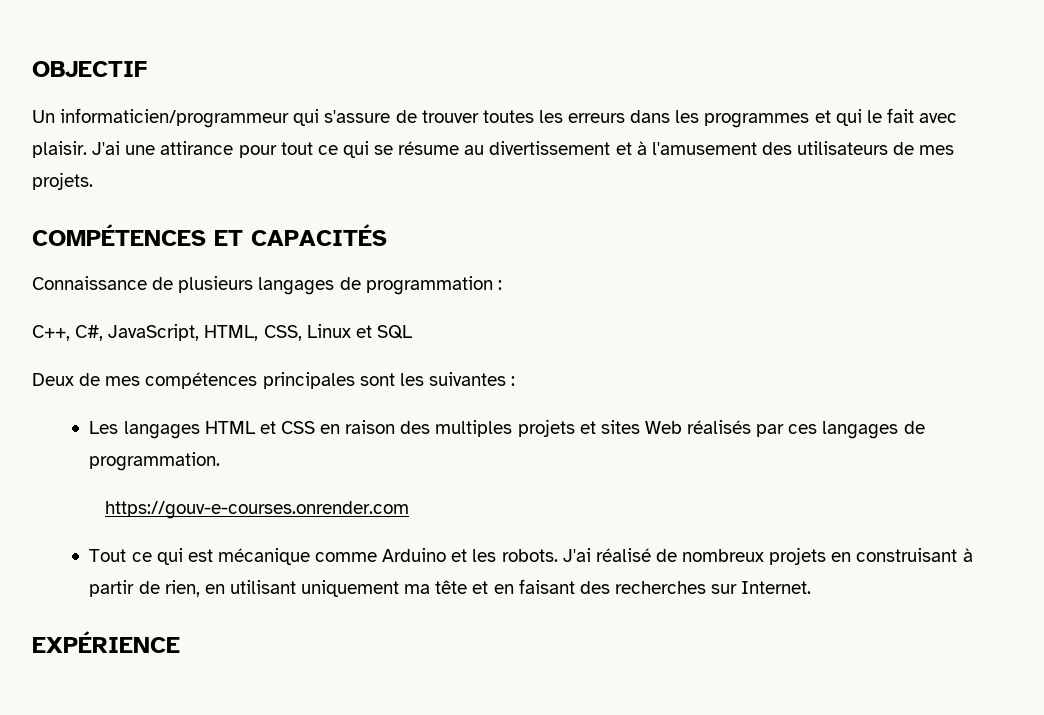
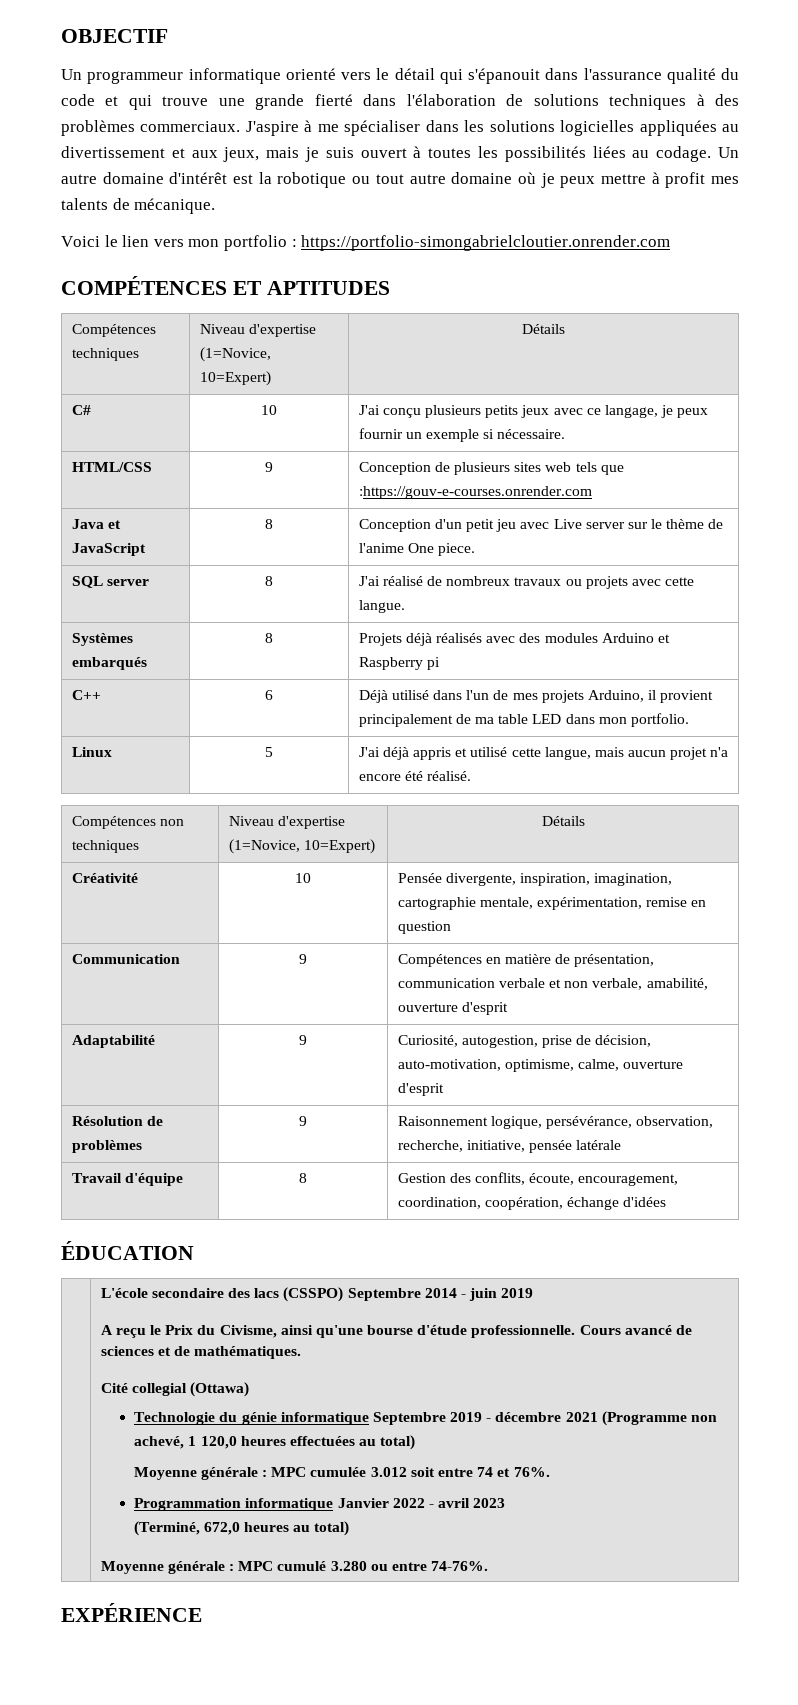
- Un informaticien/programmeur qui s'assure de trouver toutes les erreurs dans les programmes et qui le fait avec plaisir. J'ai une attirance pour tout ce qui se résume au divertissement et à l'amusement des utilisateurs de mes projets.
- COMPÉTENCES ET CAPACITÉS
- Connaissance de plusieurs langages de programmation :
- C++, C#, JavaScript, HTML, CSS, Linux et SQL
- Deux de mes compétences principales sont les suivantes :
- Les langages HTML et CSS en raison des multiples projets et sites Web réalisés par ces langages de programmation.
- https://gouv-e-courses.onrender.com
- Tout ce qui est mécanique comme Arduino et les robots. J'ai réalisé de nombreux projets en construisant à partir de rien, en utilisant uniquement ma tête et en faisant des recherches sur Internet.
+ Un programmeur informatique orienté vers le détail qui s'épanouit dans l'assurance qualité du code et qui trouve une grande fierté dans l'élaboration de solutions techniques à des problèmes commerciaux. J'aspire à me spécialiser dans les solutions logicielles appliquées au divertissement et aux jeux, mais je suis ouvert à toutes les possibilités liées au codage. Un autre domaine d'intérêt est la robotique ou tout autre domaine où je peux mettre à profit mes talents de mécanique.
+ Voici le lien vers mon portfolio : https://portfolio-simongabrielcloutier.onrender.com
+ COMPÉTENCES ET APTITUDES
+ Compétences techniques | Niveau d'expertise (1=Novice, 10=Expert) | Détails
+ C# | 10 | J'ai conçu plusieurs petits jeux avec ce langage, je peux fournir un exemple si nécessaire.
+ HTML/CSS | 9 | Conception de plusieurs sites web tels que :https://gouv-e-courses.onrender.com
+ Java et JavaScript | 8 | Conception d'un petit jeu avec Live server sur le thème de l'anime One piece.
+ SQL server | 8 | J'ai réalisé de nombreux travaux ou projets avec cette langue.
+ Systèmes embarqués | 8 | Projets déjà réalisés avec des modules Arduino et Raspberry pi
+ C++ | 6 | Déjà utilisé dans l'un de mes projets Arduino, il provient principalement de ma table LED dans mon portfolio.
+ Linux | 5 | J'ai déjà appris et utilisé cette langue, mais aucun projet n'a encore été réalisé.
+ Compétences non techniques | Niveau d'expertise (1=Novice, 10=Expert) | Détails
+ Créativité | 10 | Pensée divergente, inspiration, imagination, cartographie mentale, expérimentation, remise en question
+ Communication | 9 | Compétences en matière de présentation, communication verbale et non verbale, amabilité, ouverture d'esprit
+ Adaptabilité | 9 | Curiosité, autogestion, prise de décision, auto-motivation, optimisme, calme, ouverture d'esprit
+ Résolution de problèmes | 9 | Raisonnement logique, persévérance, observation, recherche, initiative, pensée latérale
+ Travail d'équipe | 8 | Gestion des conflits, écoute, encouragement, coordination, coopération, échange d'idées
+ ÉDUCATION
+ | L'école secondaire des lacs (CSSPO) Septembre 2014 - juin 2019
+ A reçu le Prix du Civisme, ainsi qu'une bourse d'étude professionnelle. Cours avancé de sciences et de mathématiques.
+ Cité collegial (Ottawa)
+ Technologie du génie informatique Septembre 2019 - décembre 2021 (Programme non achevé, 1 120,0 heures effectuées au total)
+ Moyenne générale : MPC cumulée 3.012 soit entre 74 et 76%.
+ Programmation informatique Janvier 2022 - avril 2023
+ (Terminé, 672,0 heures au total)
+ Moyenne générale : MPC cumulé 3.280 ou entre 74-76%.

